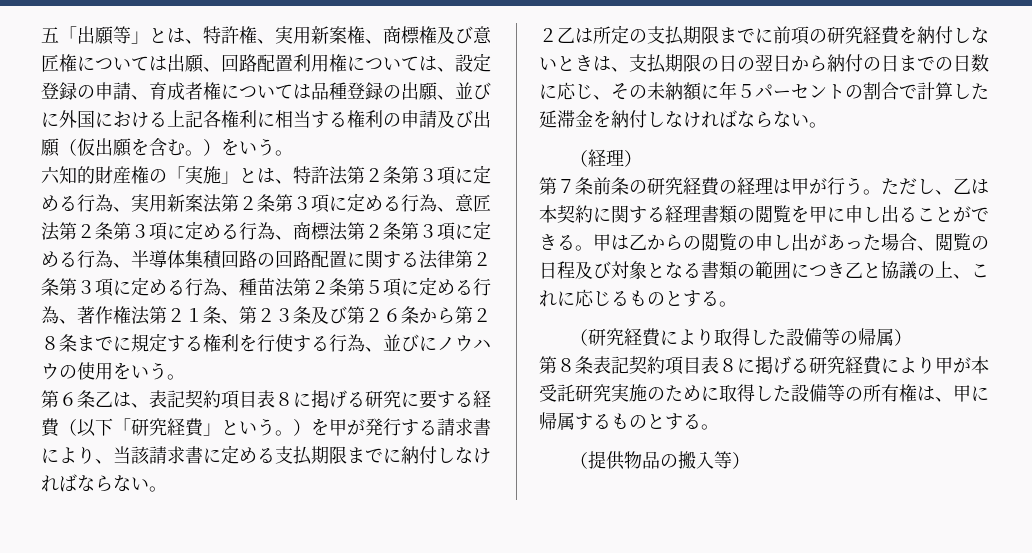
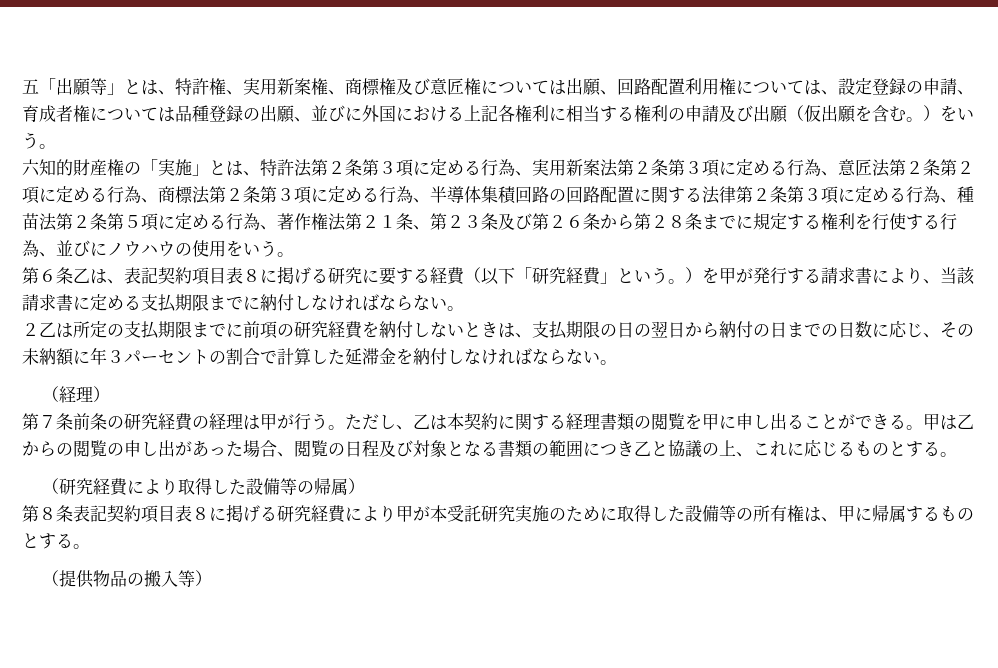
- 六知的財産権の「実施」とは、特許法第２条第３項に定める行為、実用新案法第２条第３項に定める行為、意匠法第２条第３項に定める行為、商標法第２条第３項に定める行為、半導体集積回路の回路配置に関する法律第２条第３項に定める行為、種苗法第２条第５項に定める行為、著作権法第２１条、第２３条及び第２６条から第２８条までに規定する権利を行使する行為、並びにノウハウの使用をいう。
+ 六知的財産権の「実施」とは、特許法第２条第３項に定める行為、実用新案法第２条第３項に定める行為、意匠法第２条第２項に定める行為、商標法第２条第３項に定める行為、半導体集積回路の回路配置に関する法律第２条第３項に定める行為、種苗法第２条第５項に定める行為、著作権法第２１条、第２３条及び第２６条から第２８条までに規定する権利を行使する行為、並びにノウハウの使用をいう。
- ２乙は所定の支払期限までに前項の研究経費を納付しないときは、支払期限の日の翌日から納付の日までの日数に応じ、その未納額に年５パーセントの割合で計算した延滞金を納付しなければならない。
+ ２乙は所定の支払期限までに前項の研究経費を納付しないときは、支払期限の日の翌日から納付の日までの日数に応じ、その未納額に年３パーセントの割合で計算した延滞金を納付しなければならない。

